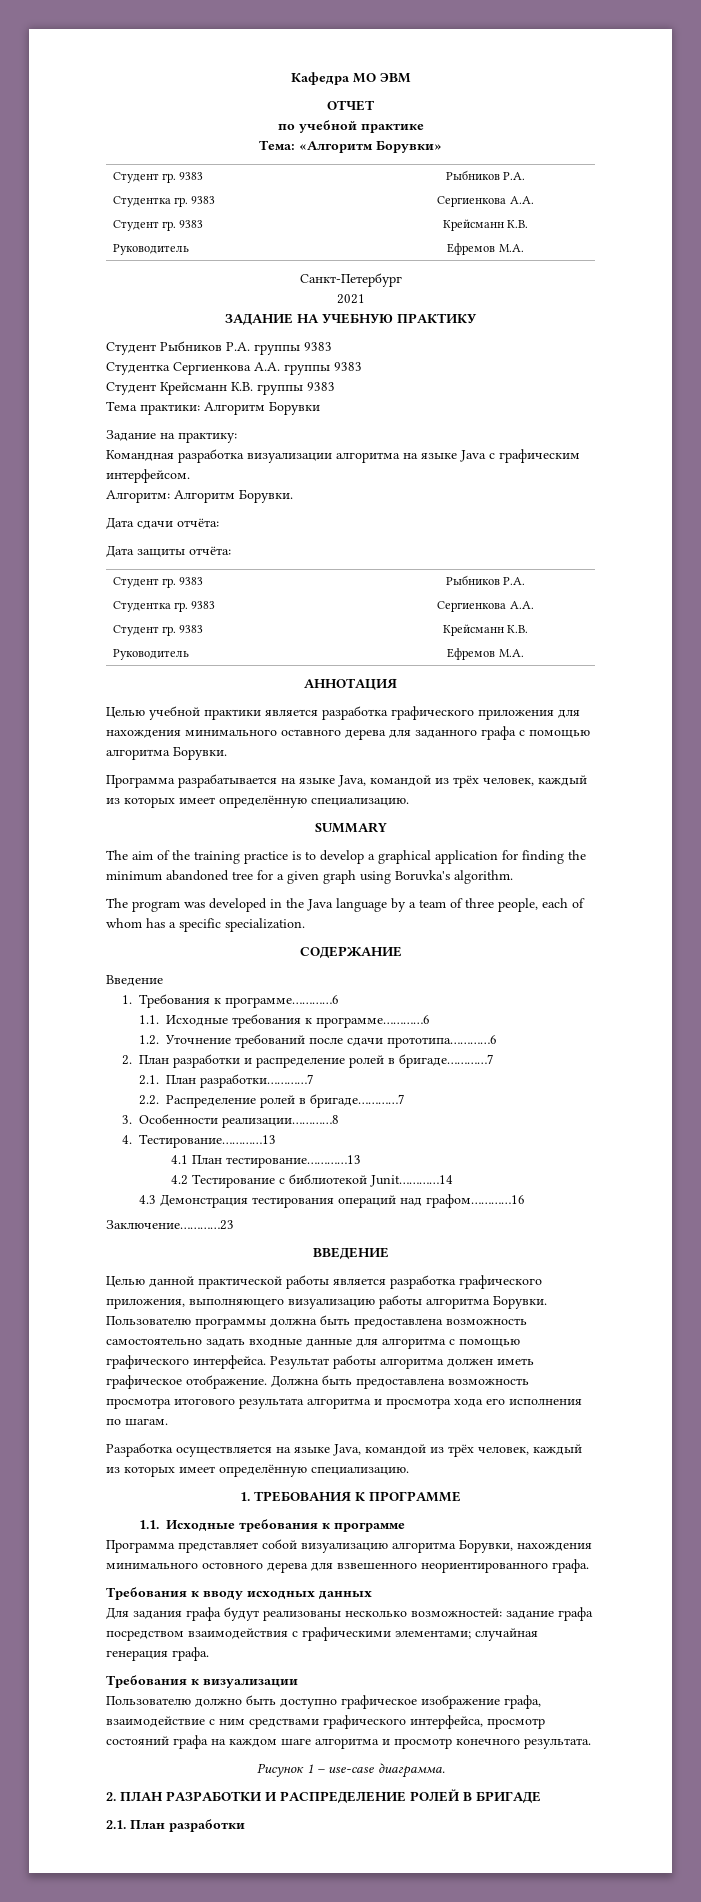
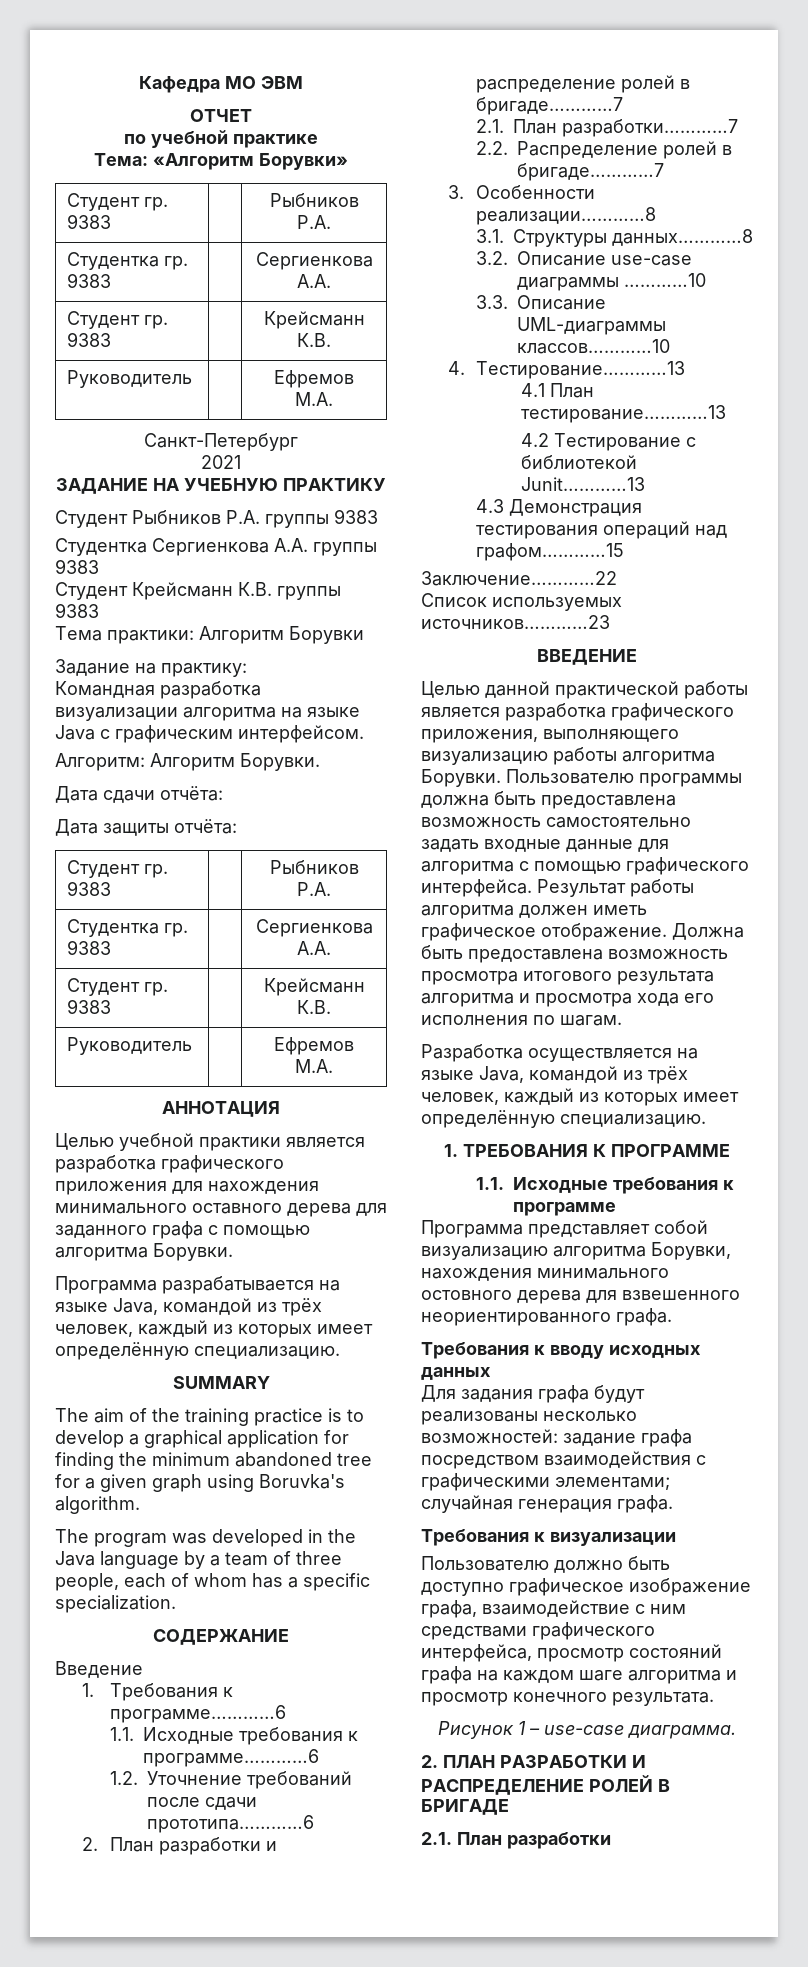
+ 3.1. Структуры данных…………8
+ 3.2. Описание use-case диаграммы …………10
+ 3.3. Описание UML-диаграммы классов…………10
- 4.2 Тестирование с библиотекой Junit…………14
+ 4.2 Тестирование с библиотекой Junit…………13
- 4.3 Демонстрация тестирования операций над графом…………16
- Заключение…………23
+ 4.3 Демонстрация тестирования операций над графом…………15
+ Заключение…………22
+ Список используемых источников…………23

